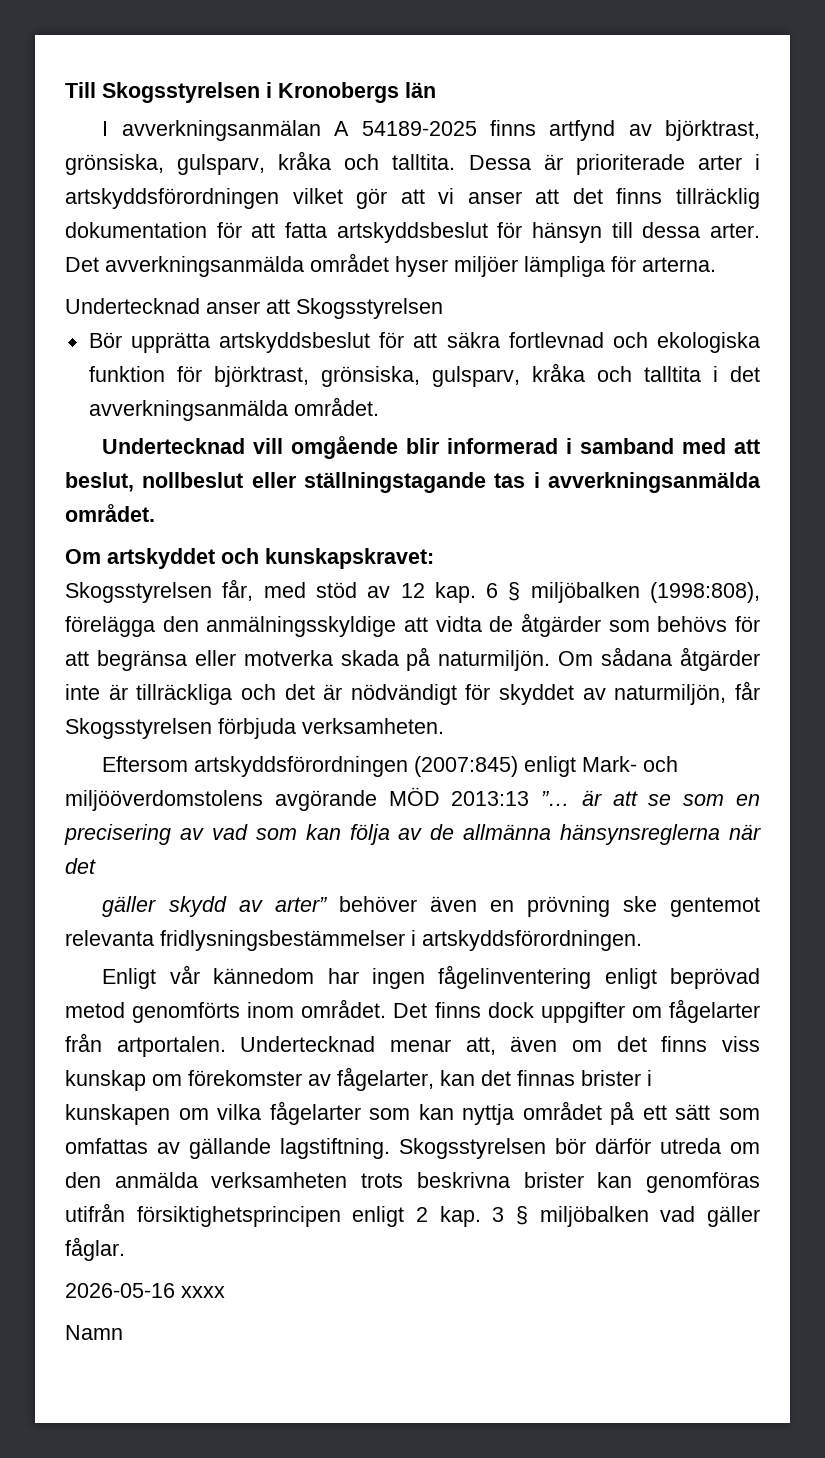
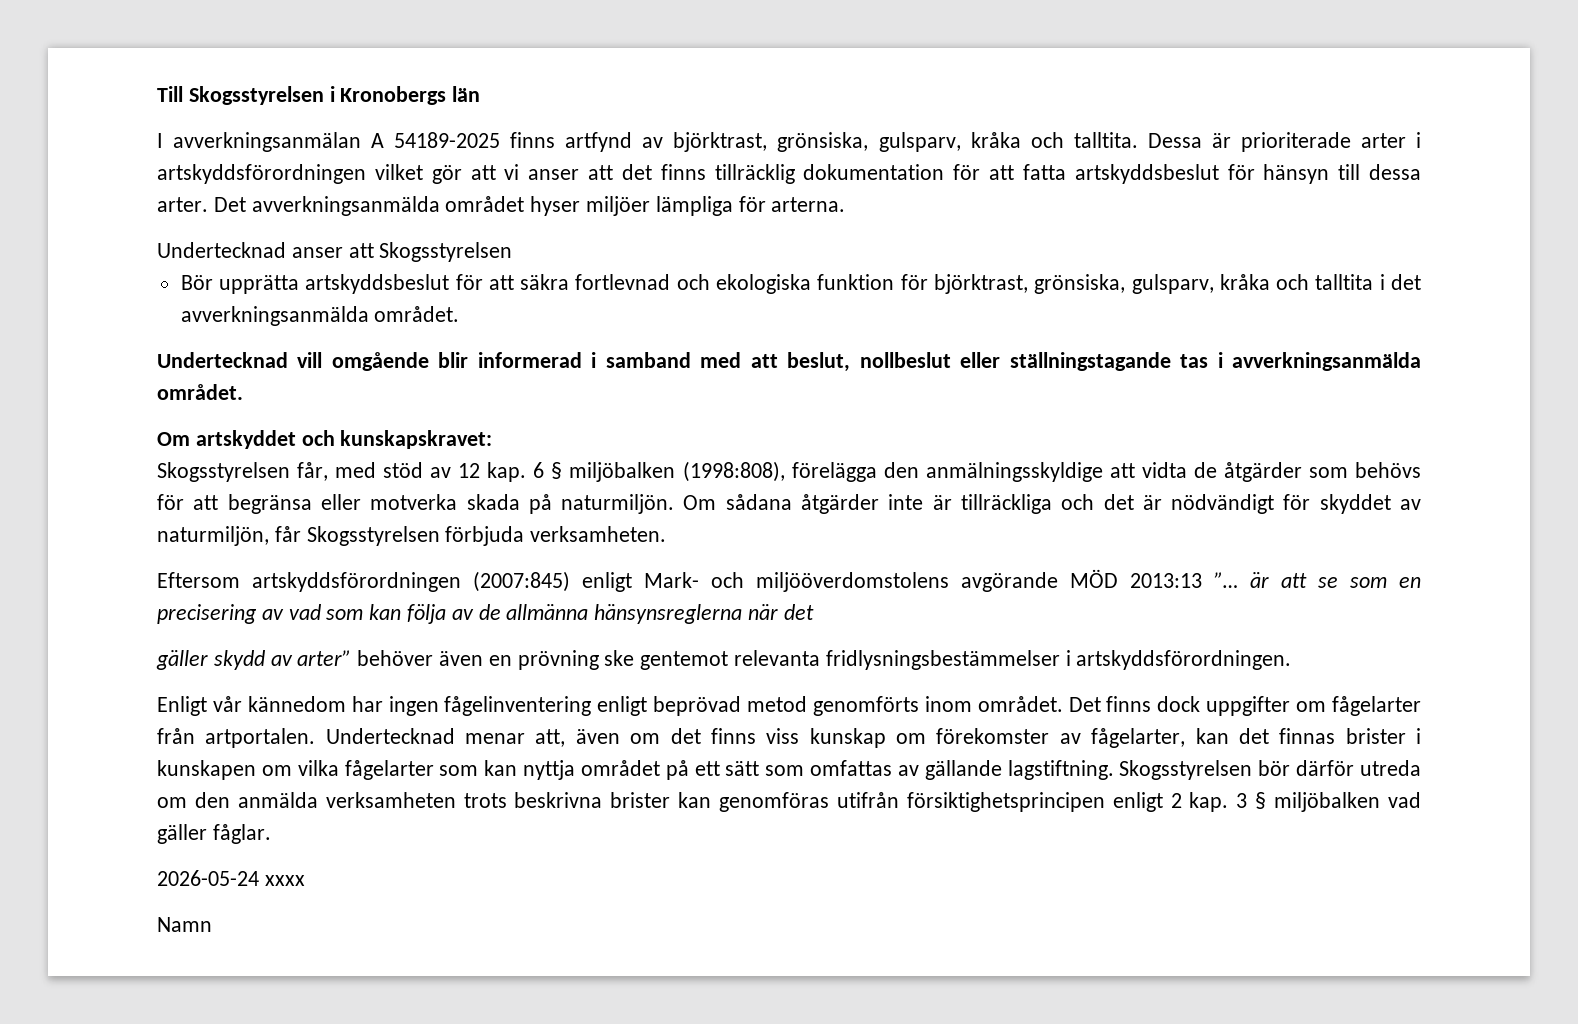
- 2026-05-16 xxxx
+ 2026-05-24 xxxx

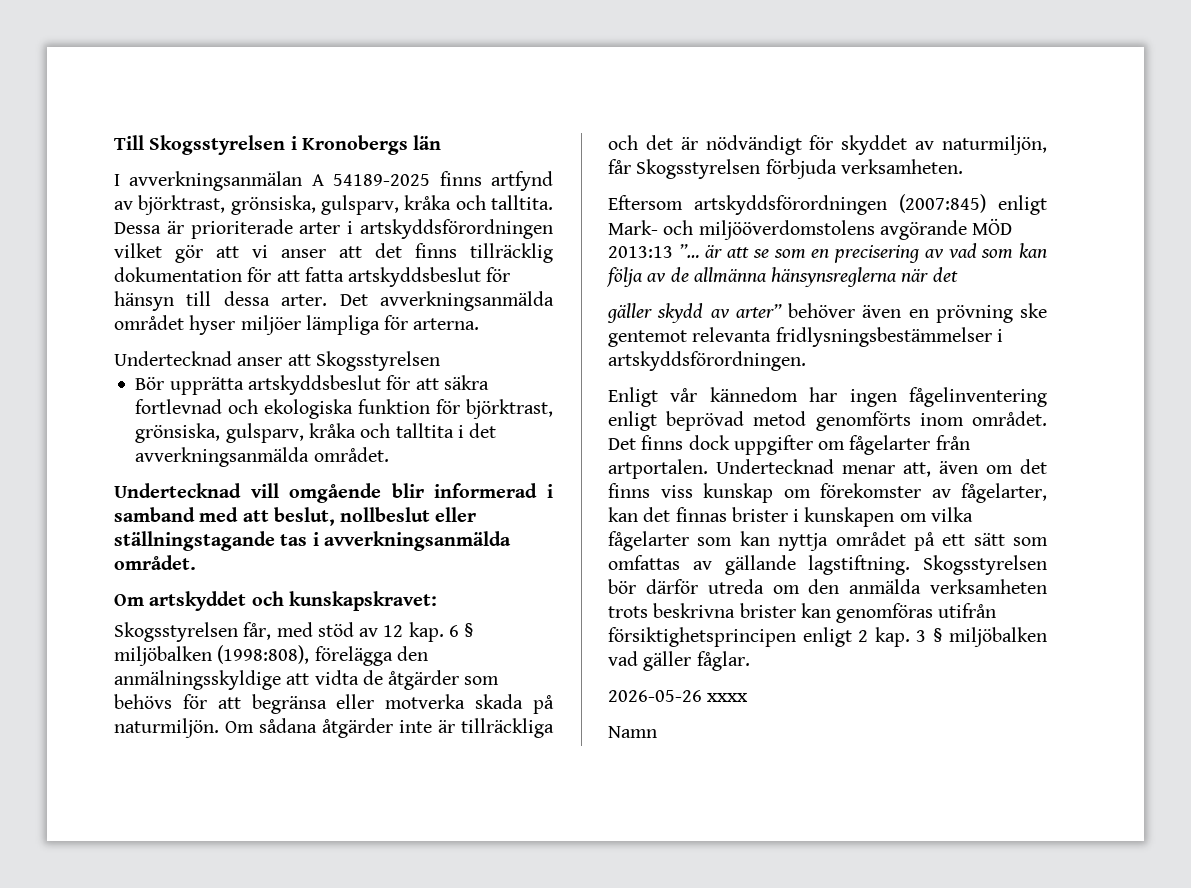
- 2026-05-24 xxxx
+ 2026-05-26 xxxx

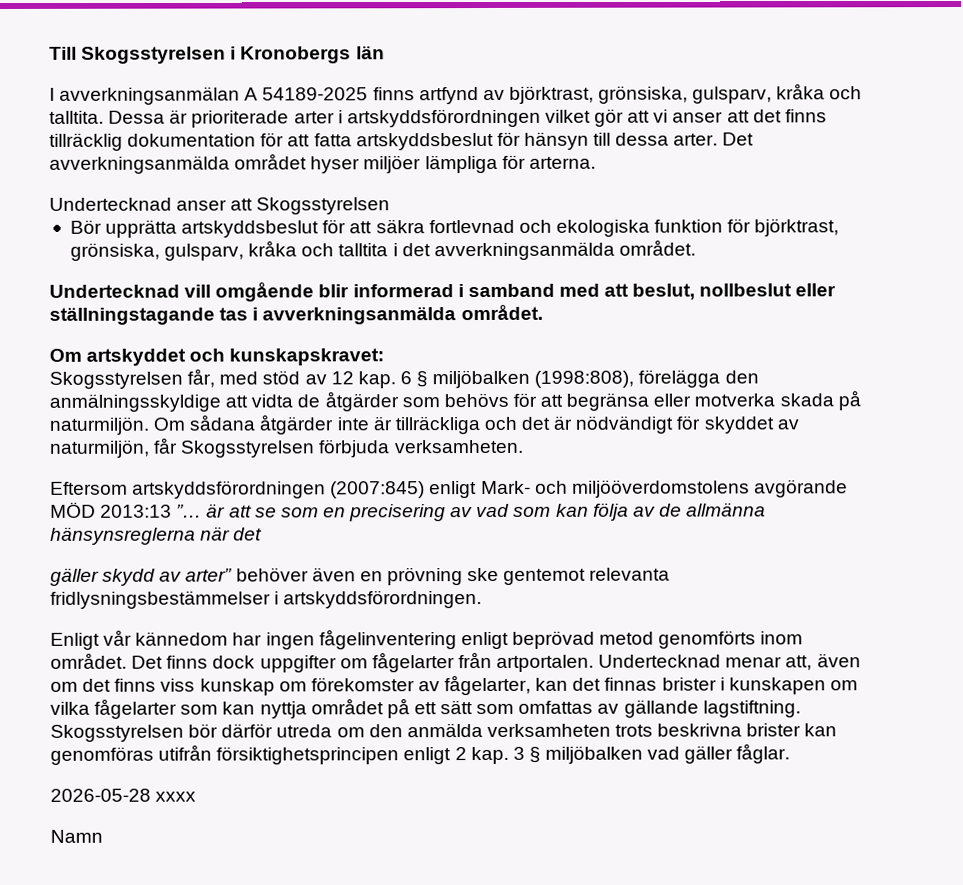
- 2026-05-26 xxxx
+ 2026-05-28 xxxx

